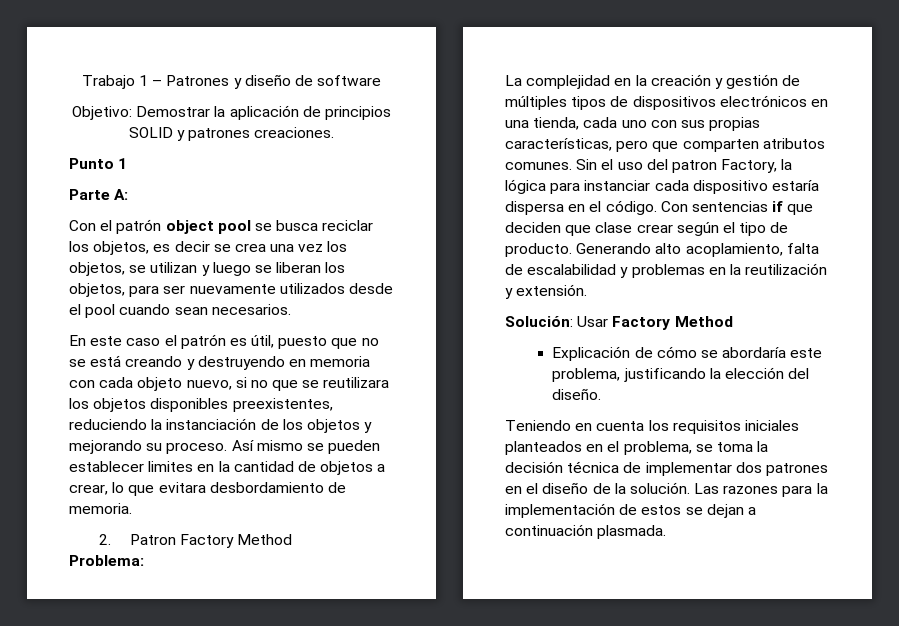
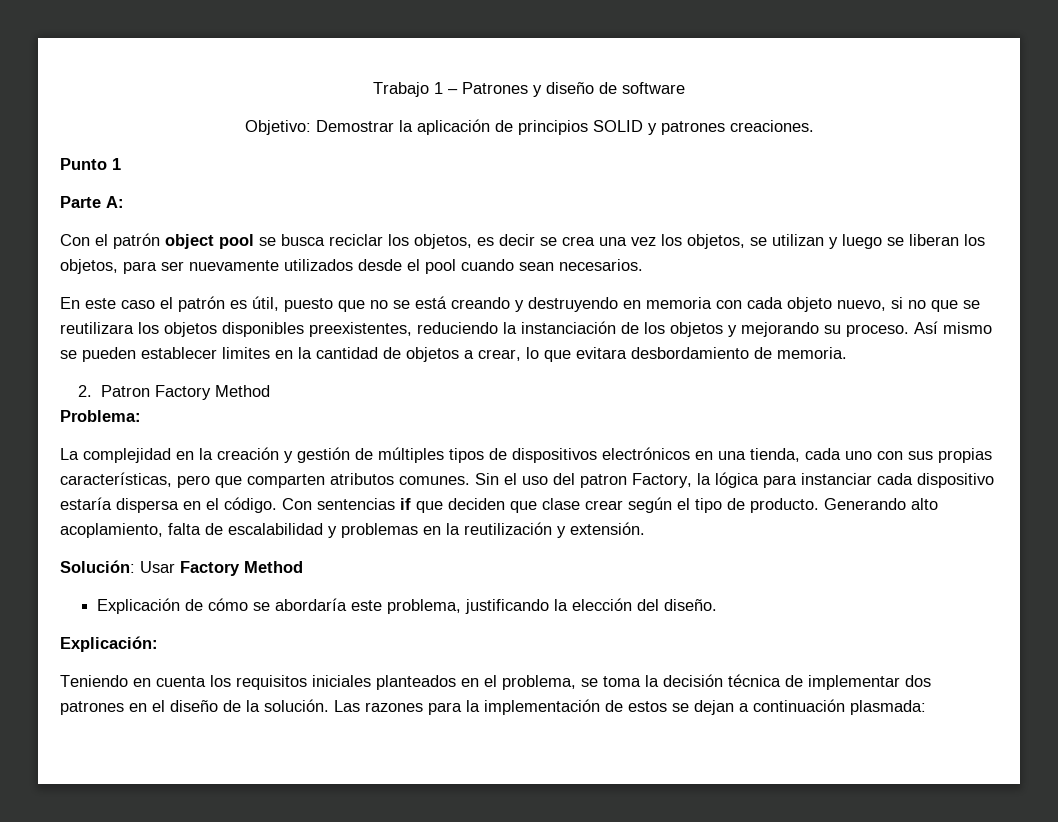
+ Explicación:
- Las razones para la implementación de estos se dejan a continuación plasmada.
+ Las razones para la implementación de estos se dejan a continuación plasmada:

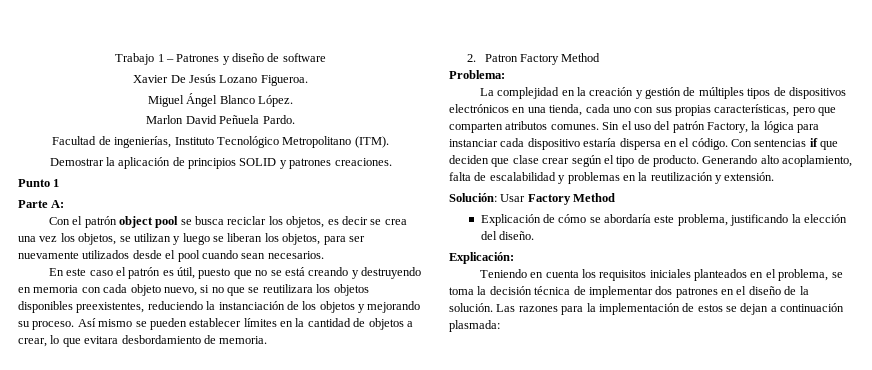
- Objetivo: Demostrar la aplicación de principios SOLID y patrones creaciones.
+ Xavier De Jesús Lozano Figueroa.
+ Miguel Ángel Blanco López.
+ Marlon David Peñuela Pardo.
+ Facultad de ingenierías, Instituto Tecnológico Metropolitano (ITM).
+ Demostrar la aplicación de principios SOLID y patrones creaciones.
- Así mismo se pueden establecer limites en la cantidad de objetos a crear, lo que evitara desbordamiento de memoria.
+ Así mismo se pueden establecer límites en la cantidad de objetos a crear, lo que evitara desbordamiento de memoria.
- Sin el uso del patron Factory, la lógica para instanciar cada dispositivo estaría dispersa en el código.
+ Sin el uso del patrón Factory, la lógica para instanciar cada dispositivo estaría dispersa en el código.

